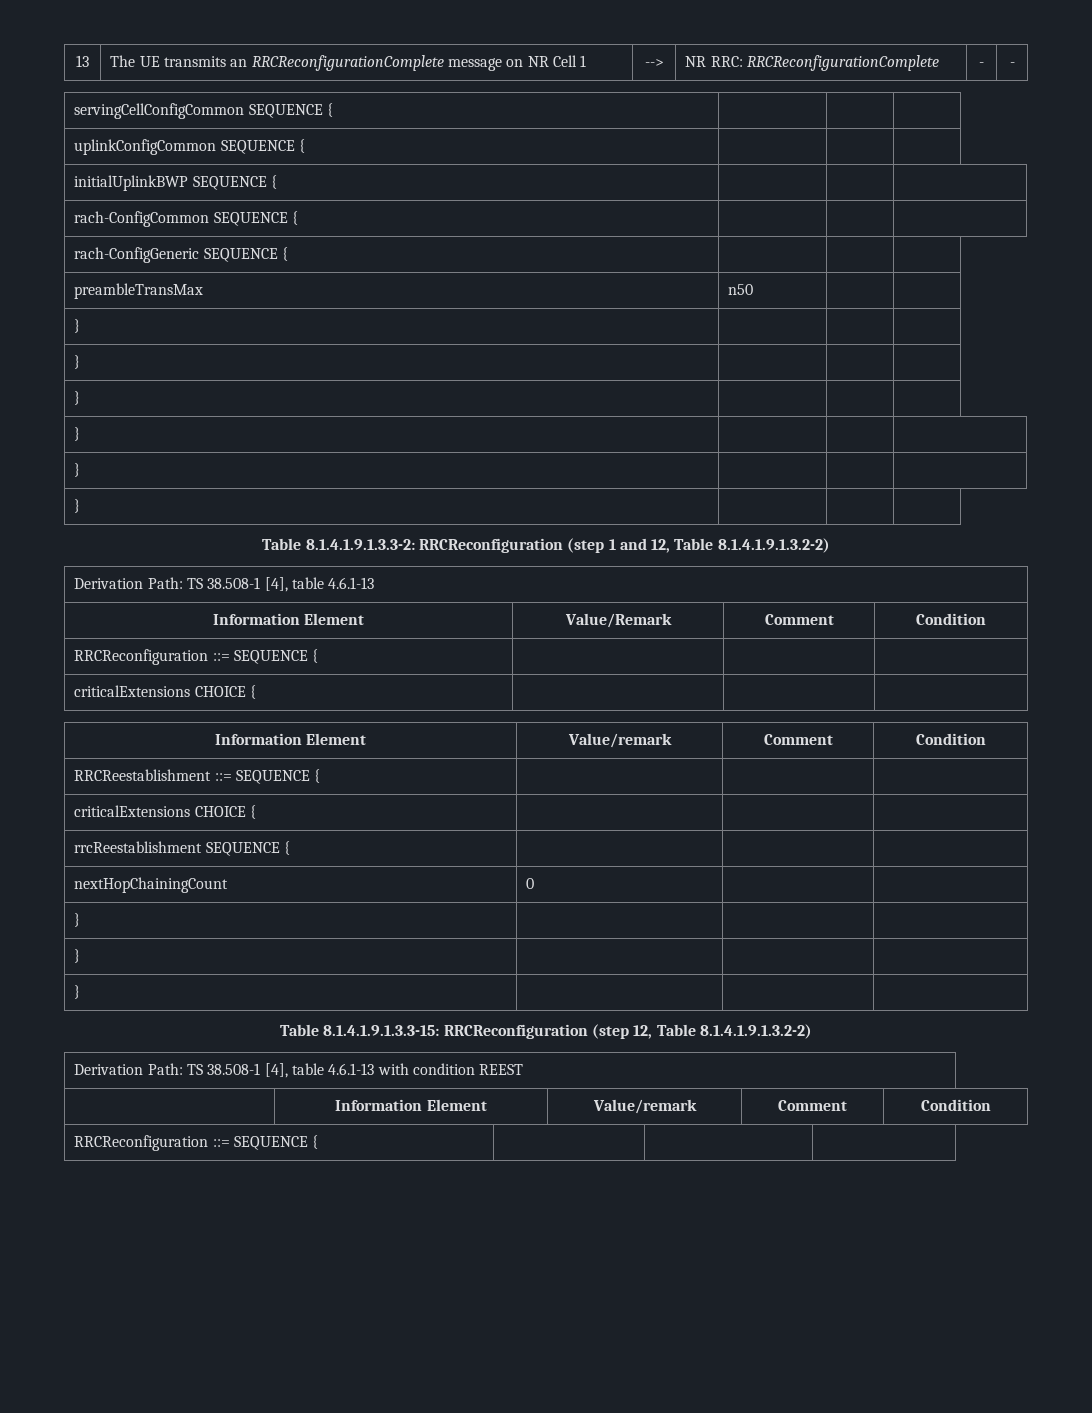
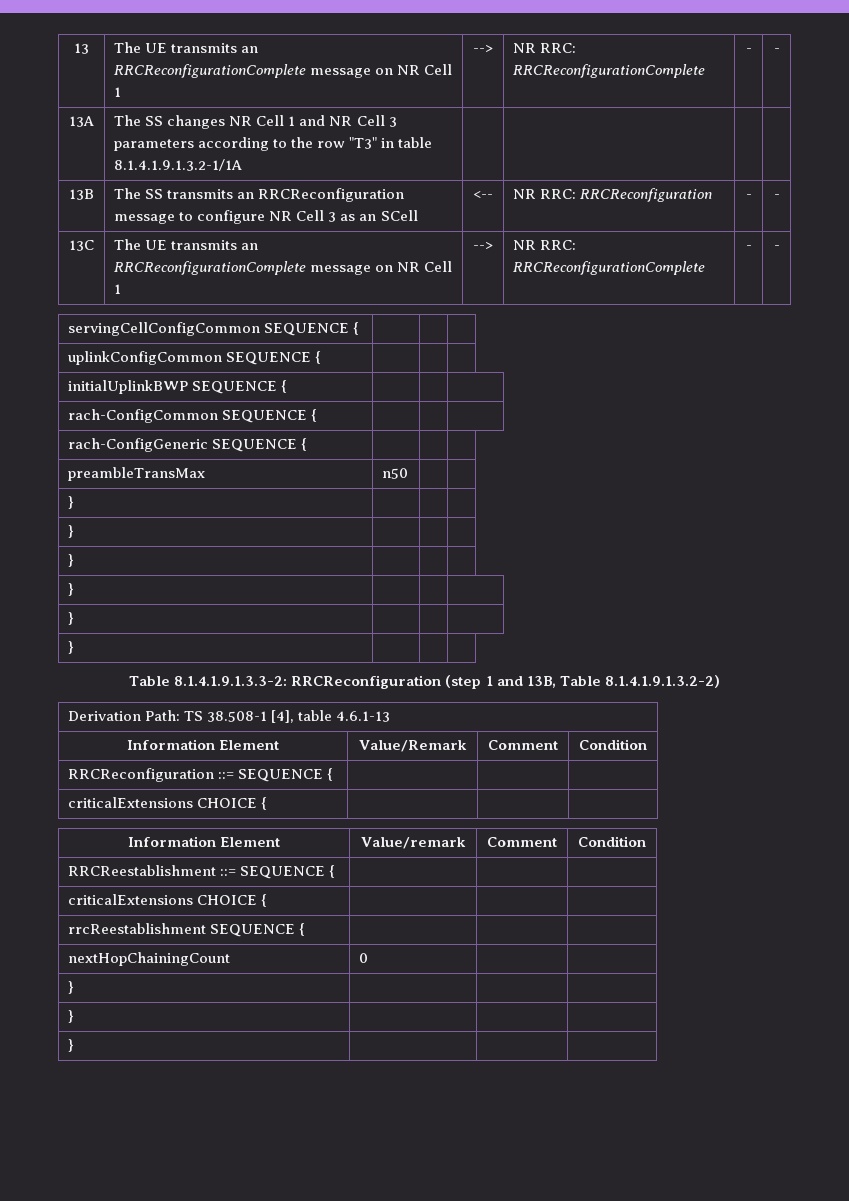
+ 13A | The SS changes NR Cell 1 and NR Cell 3 parameters according to the row "T3" in table 8.1.4.1.9.1.3.2-1/1A | | | |
+ 13B | The SS transmits an RRCReconfiguration message to configure NR Cell 3 as an SCell | <-- | NR RRC: RRCReconfiguration | - | -
+ 13C | The UE transmits an RRCReconfigurationComplete message on NR Cell 1 | --> | NR RRC: RRCReconfigurationComplete | - | -
- Table 8.1.4.1.9.1.3.3-2: RRCReconfiguration (step 1 and 12, Table 8.1.4.1.9.1.3.2-2)
+ Table 8.1.4.1.9.1.3.3-2: RRCReconfiguration (step 1 and 13B, Table 8.1.4.1.9.1.3.2-2)
- Table 8.1.4.1.9.1.3.3-15: RRCReconfiguration (step 12, Table 8.1.4.1.9.1.3.2-2)
- Derivation Path: TS 38.508-1 [4], table 4.6.1-13 with condition REEST
- | Information Element | Value/remark | Comment | Condition
- RRCReconfiguration ::= SEQUENCE { | | |

